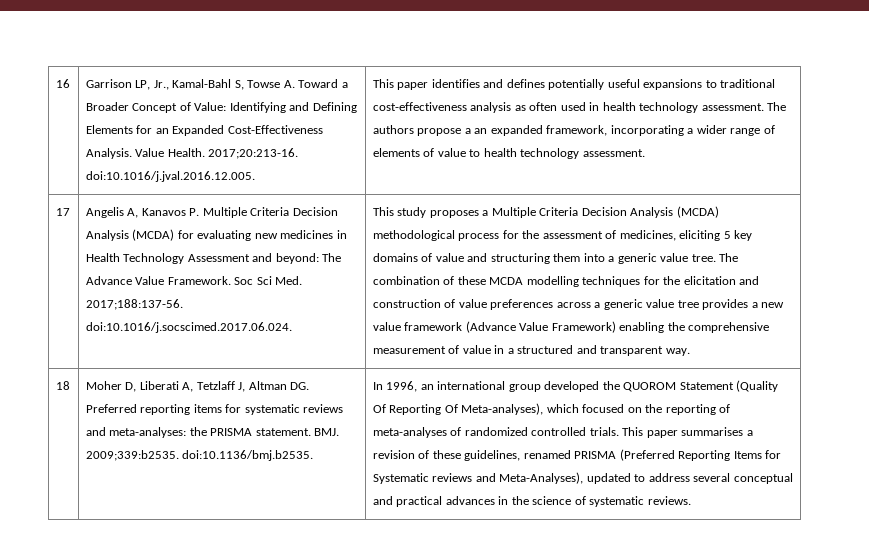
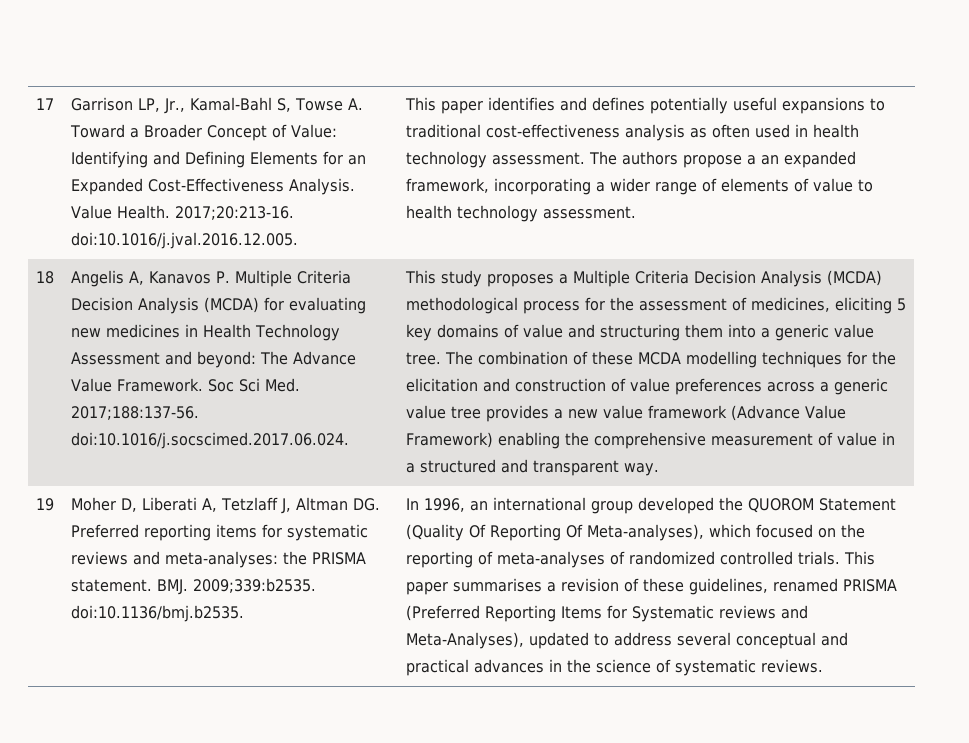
- 16
+ 17
- 17
+ 18
- 18
+ 19

